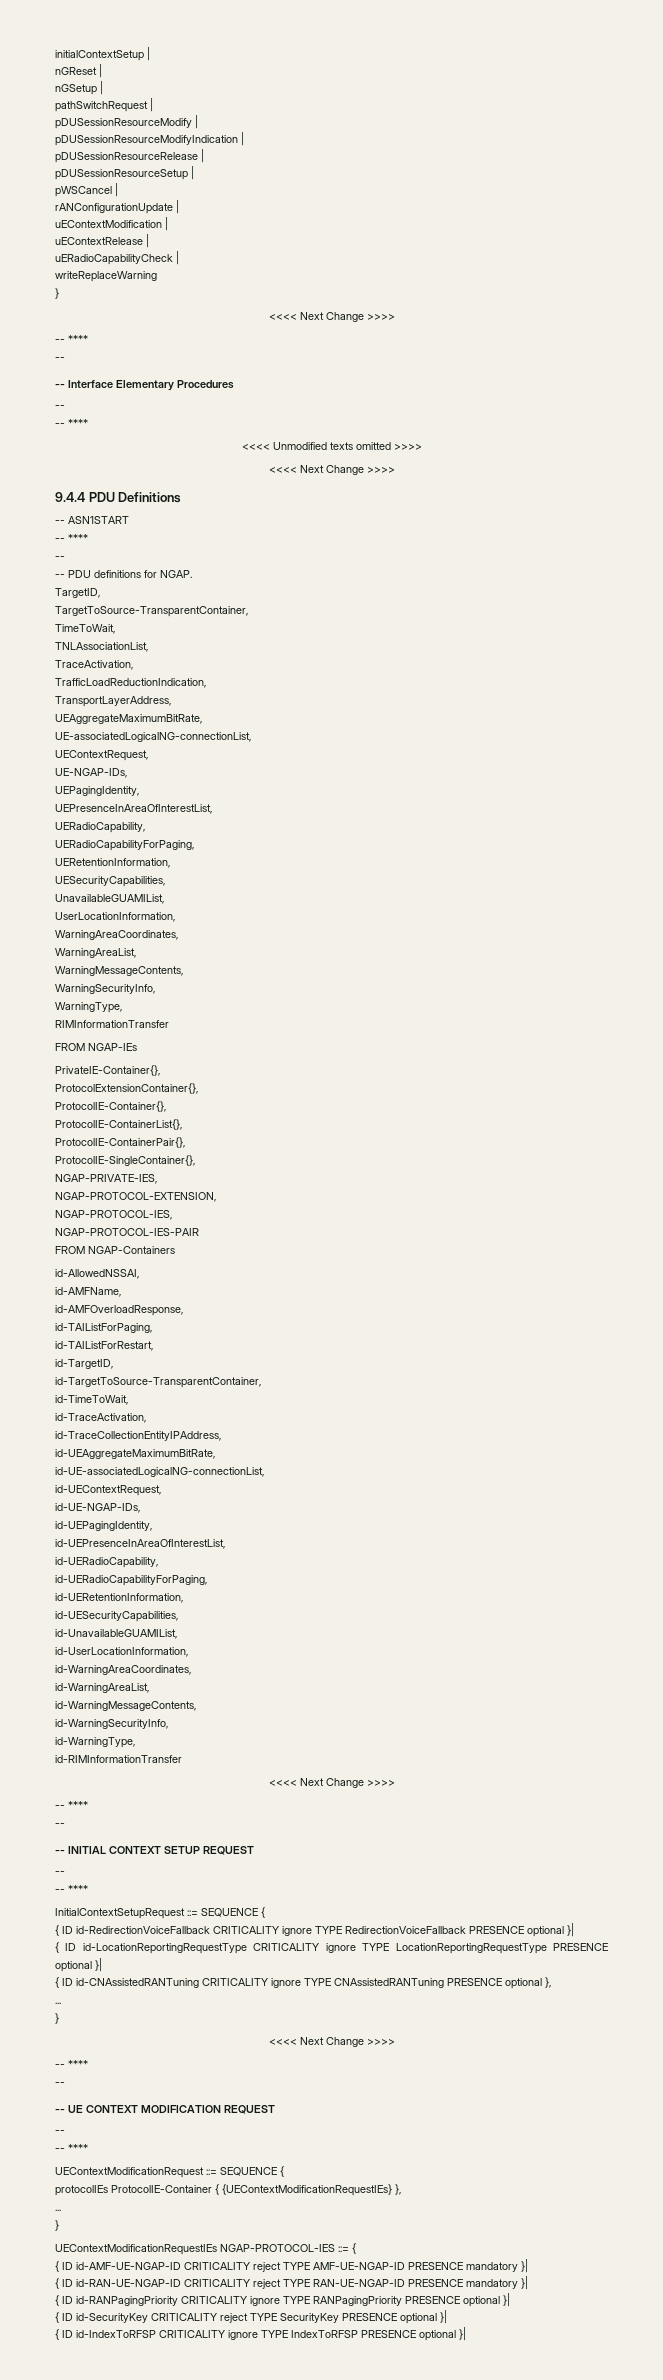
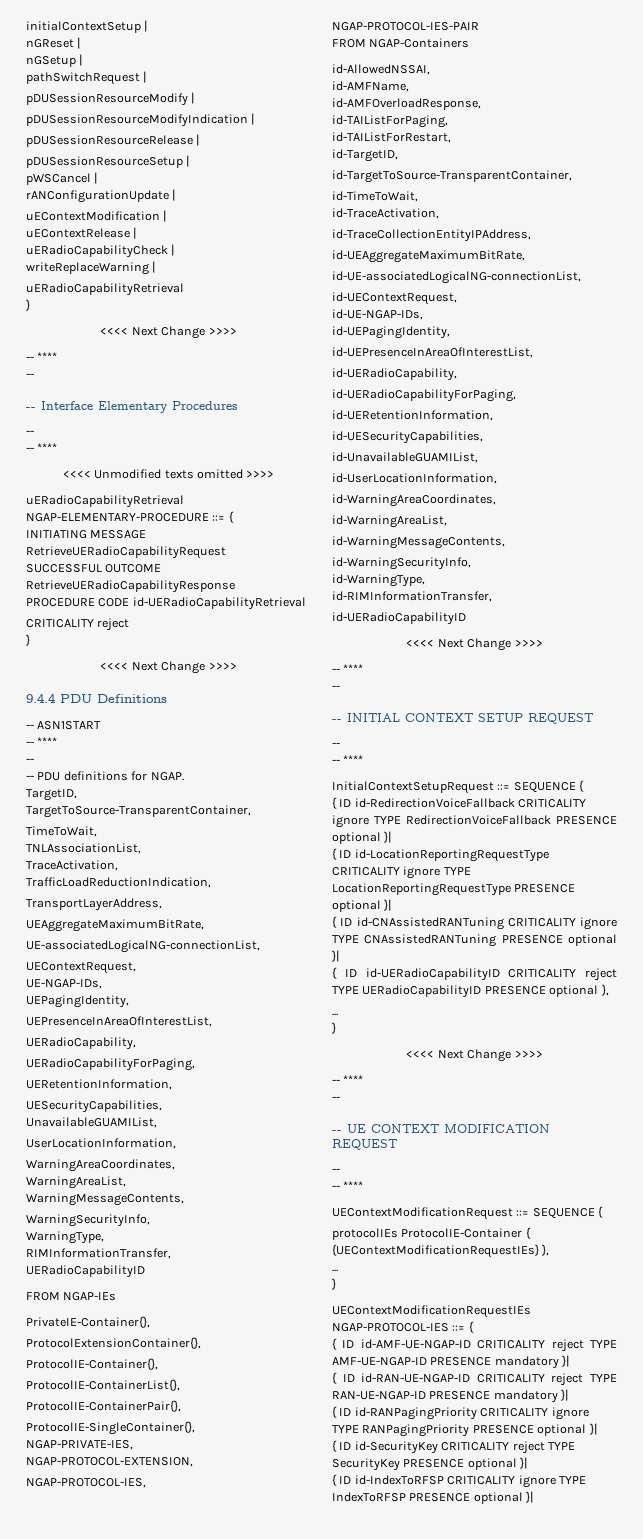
- writeReplaceWarning
+ writeReplaceWarning |
+ uERadioCapabilityRetrieval
+ uERadioCapabilityRetrieval NGAP-ELEMENTARY-PROCEDURE ::= {
+ INITIATING MESSAGE RetrieveUERadioCapabilityRequest
+ SUCCESSFUL OUTCOME RetrieveUERadioCapabilityResponse
+ PROCEDURE CODE id-UERadioCapabilityRetrieval
+ CRITICALITY reject
+ }
- RIMInformationTransfer
+ RIMInformationTransfer,
+ UERadioCapabilityID
- id-RIMInformationTransfer
+ id-RIMInformationTransfer,
+ id-UERadioCapabilityID
- { ID id-CNAssistedRANTuning CRITICALITY ignore TYPE CNAssistedRANTuning PRESENCE optional },
+ { ID id-CNAssistedRANTuning CRITICALITY ignore TYPE CNAssistedRANTuning PRESENCE optional }|
+ { ID id-UERadioCapabilityID CRITICALITY reject TYPE UERadioCapabilityID PRESENCE optional },

